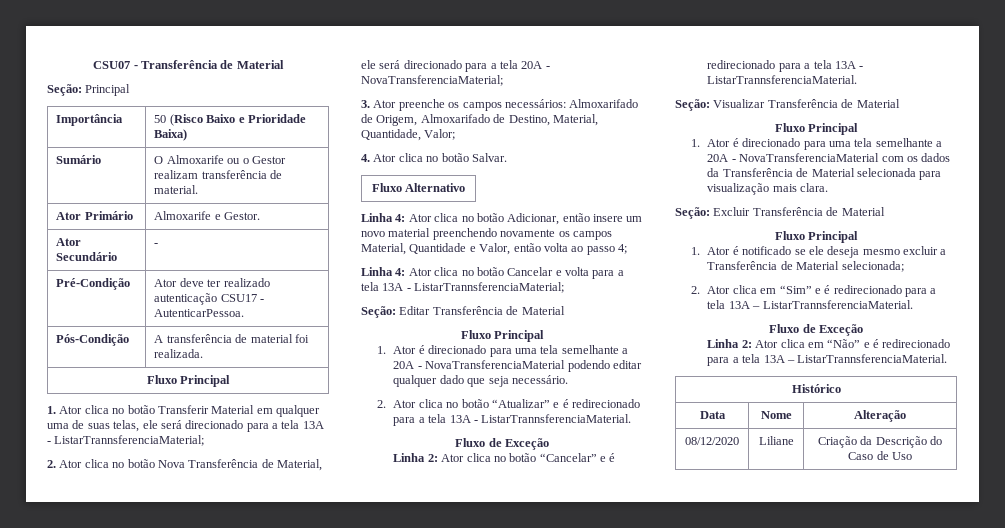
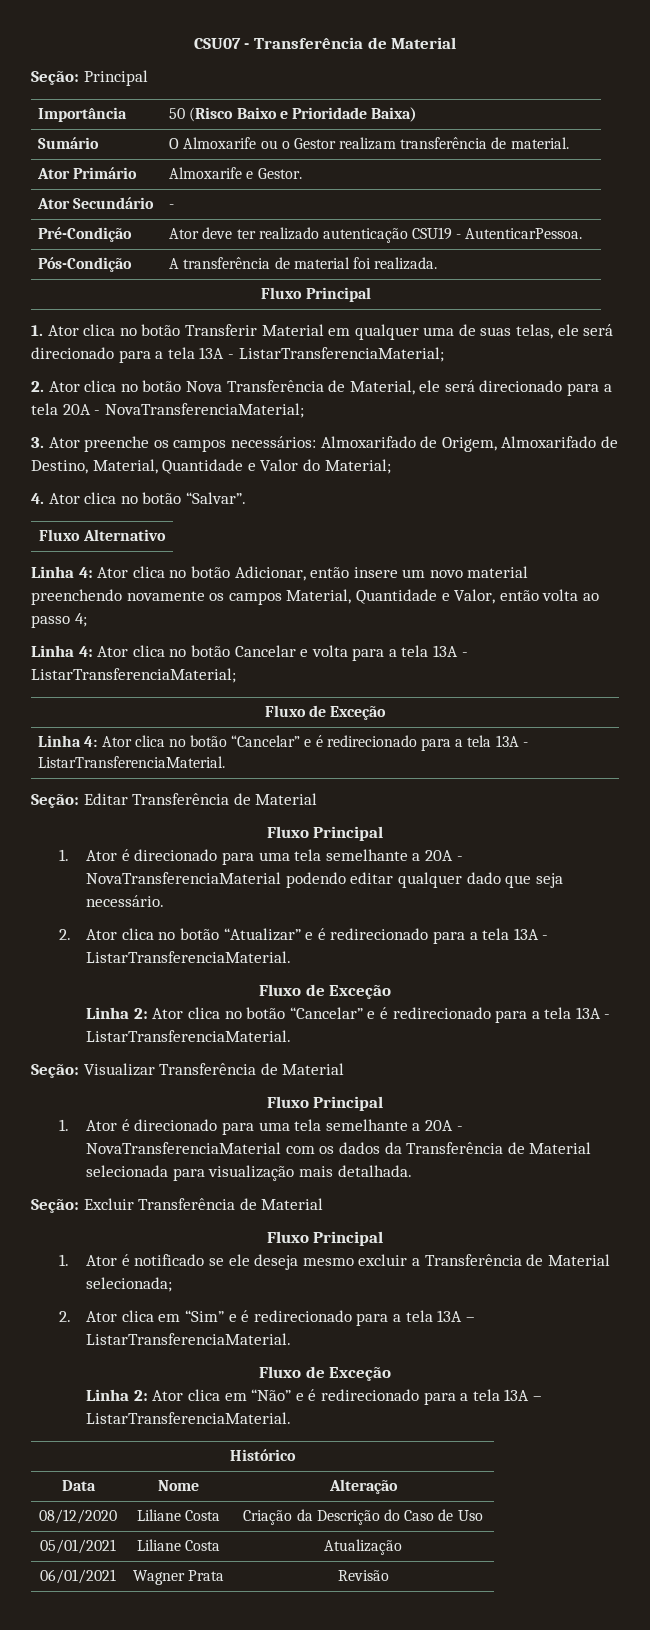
- Pré-Condição | Ator deve ter realizado autenticação CSU17 - AutenticarPessoa.
+ Pré-Condição | Ator deve ter realizado autenticação CSU19 - AutenticarPessoa.
- 1. Ator clica no botão Transferir Material em qualquer uma de suas telas, ele será direcionado para a tela 13A - ListarTrannsferenciaMaterial;
+ 1. Ator clica no botão Transferir Material em qualquer uma de suas telas, ele será direcionado para a tela 13A - ListarTransferenciaMaterial;
- 3. Ator preenche os campos necessários: Almoxarifado de Origem, Almoxarifado de Destino, Material, Quantidade, Valor;
+ 3. Ator preenche os campos necessários: Almoxarifado de Origem, Almoxarifado de Destino, Material, Quantidade e Valor do Material;
- 4. Ator clica no botão Salvar.
+ 4. Ator clica no botão “Salvar”.
- Linha 4: Ator clica no botão Cancelar e volta para a tela 13A - ListarTrannsferenciaMaterial;
+ Linha 4: Ator clica no botão Cancelar e volta para a tela 13A - ListarTransferenciaMaterial;
+ Fluxo de Exceção
+ Linha 4: Ator clica no botão “Cancelar” e é redirecionado para a tela 13A - ListarTransferenciaMaterial.
- 2. Ator clica no botão “Atualizar” e é redirecionado para a tela 13A - ListarTrannsferenciaMaterial.
+ 2. Ator clica no botão “Atualizar” e é redirecionado para a tela 13A - ListarTransferenciaMaterial.
- Linha 2: Ator clica no botão “Cancelar” e é redirecionado para a tela 13A - ListarTrannsferenciaMaterial.
+ Linha 2: Ator clica no botão “Cancelar” e é redirecionado para a tela 13A - ListarTransferenciaMaterial.
- 1. Ator é direcionado para uma tela semelhante a 20A - NovaTransferenciaMaterial com os dados da Transferência de Material selecionada para visualização mais clara.
+ 1. Ator é direcionado para uma tela semelhante a 20A - NovaTransferenciaMaterial com os dados da Transferência de Material selecionada para visualização mais detalhada.
- 2. Ator clica em “Sim” e é redirecionado para a tela 13A – ListarTrannsferenciaMaterial.
+ 2. Ator clica em “Sim” e é redirecionado para a tela 13A – ListarTransferenciaMaterial.
- Linha 2: Ator clica em “Não” e é redirecionado para a tela 13A – ListarTrannsferenciaMaterial.
+ Linha 2: Ator clica em “Não” e é redirecionado para a tela 13A – ListarTransferenciaMaterial.
- 08/12/2020 | Liliane | Criação da Descrição do Caso de Uso
+ 08/12/2020 | Liliane Costa | Criação da Descrição do Caso de Uso
+ 05/01/2021 | Liliane Costa | Atualização
+ 06/01/2021 | Wagner Prata | Revisão

